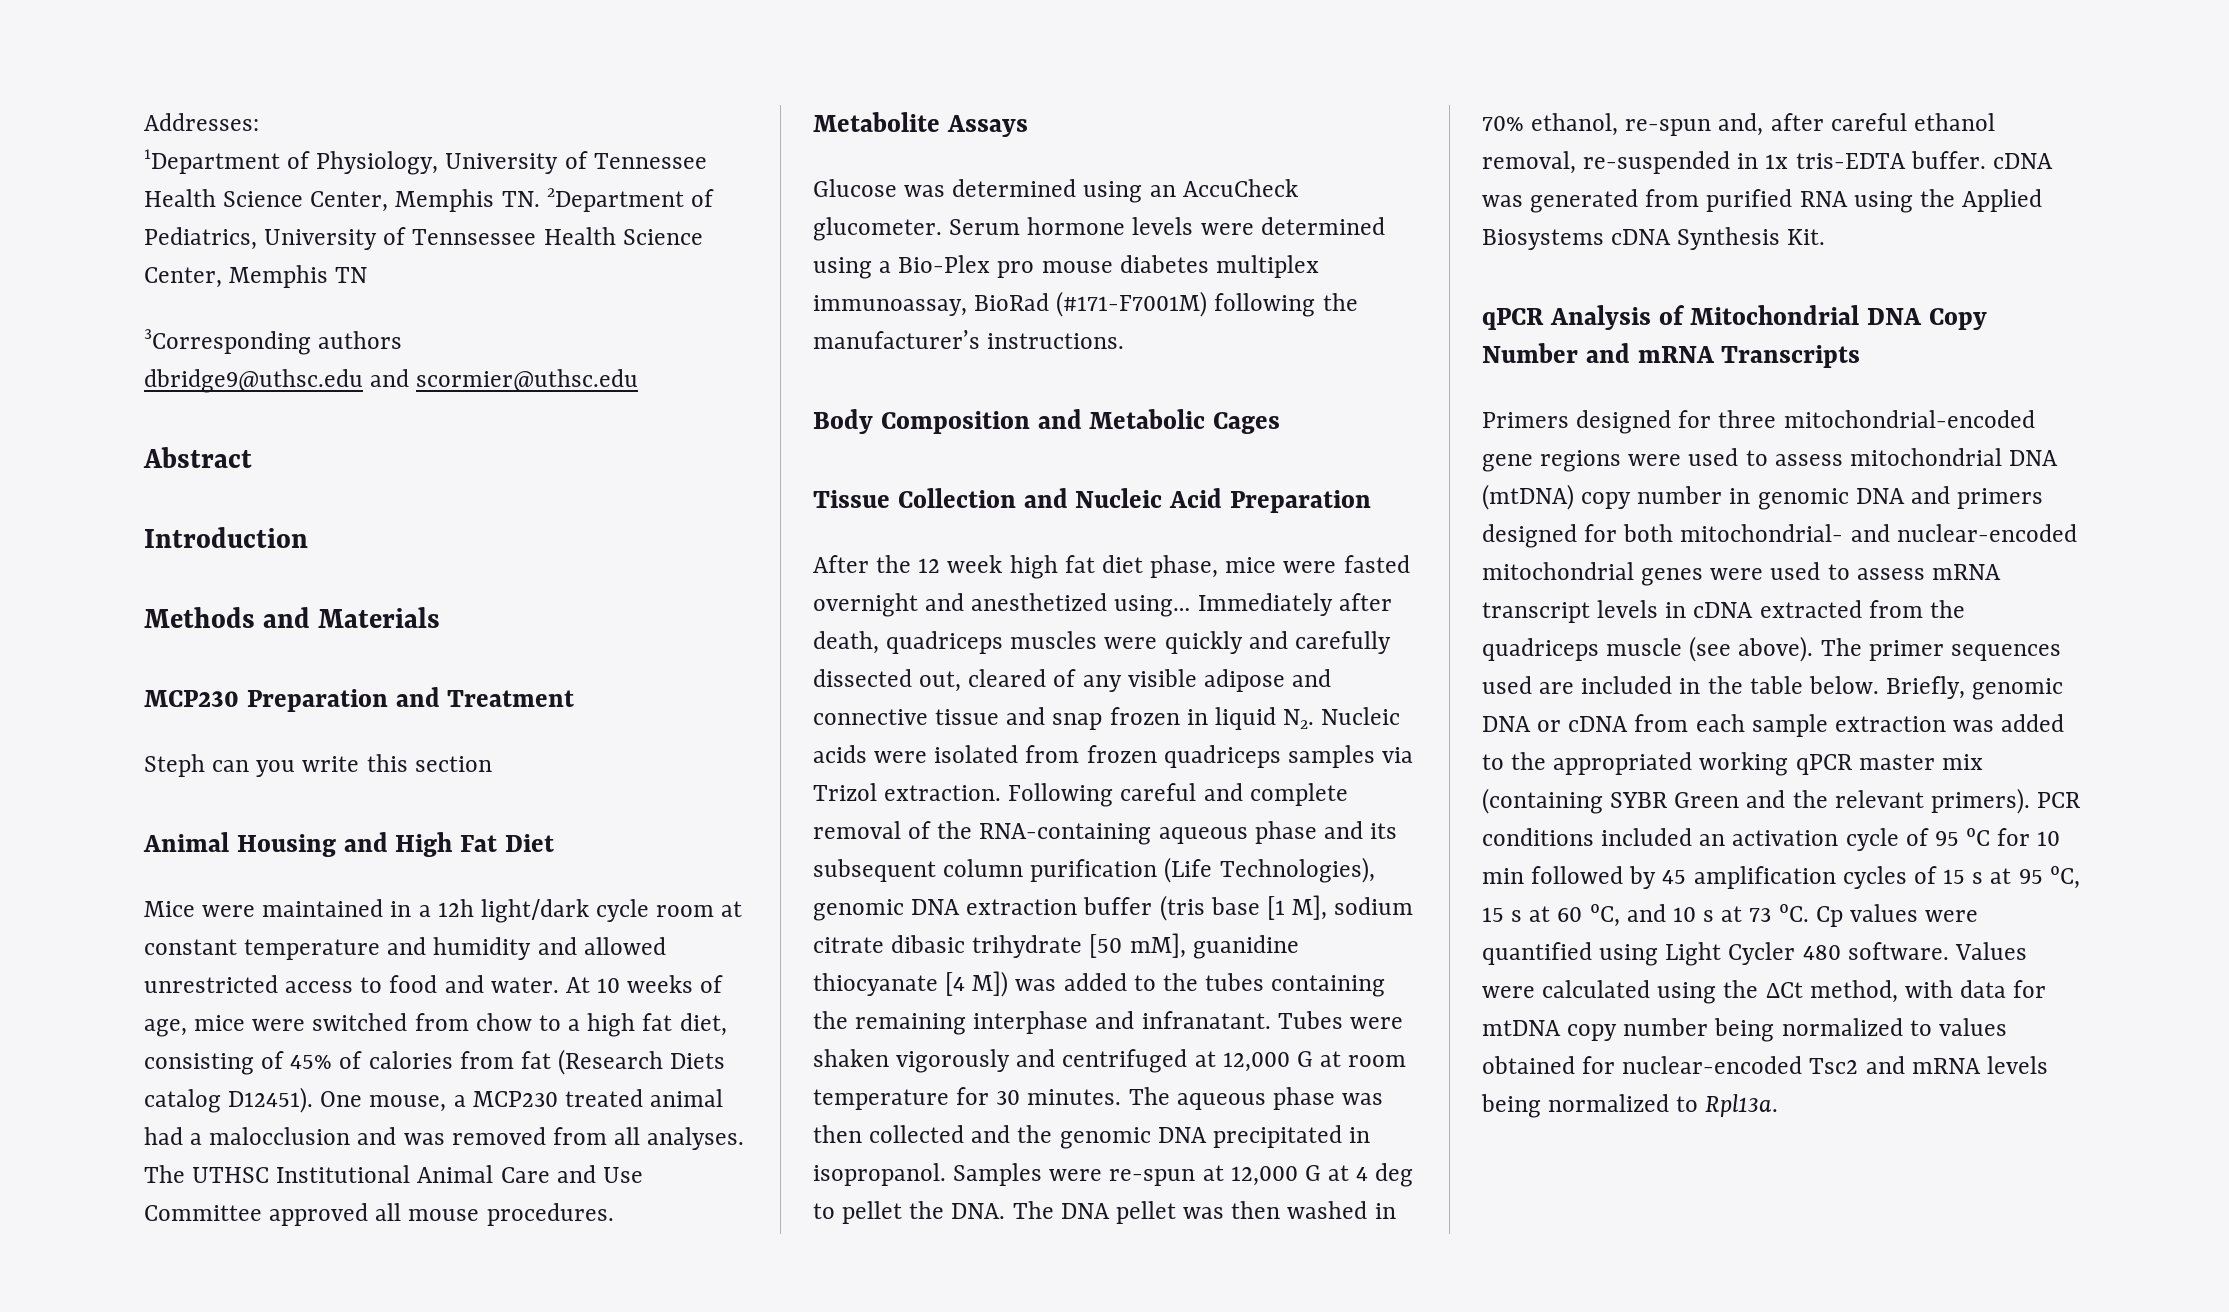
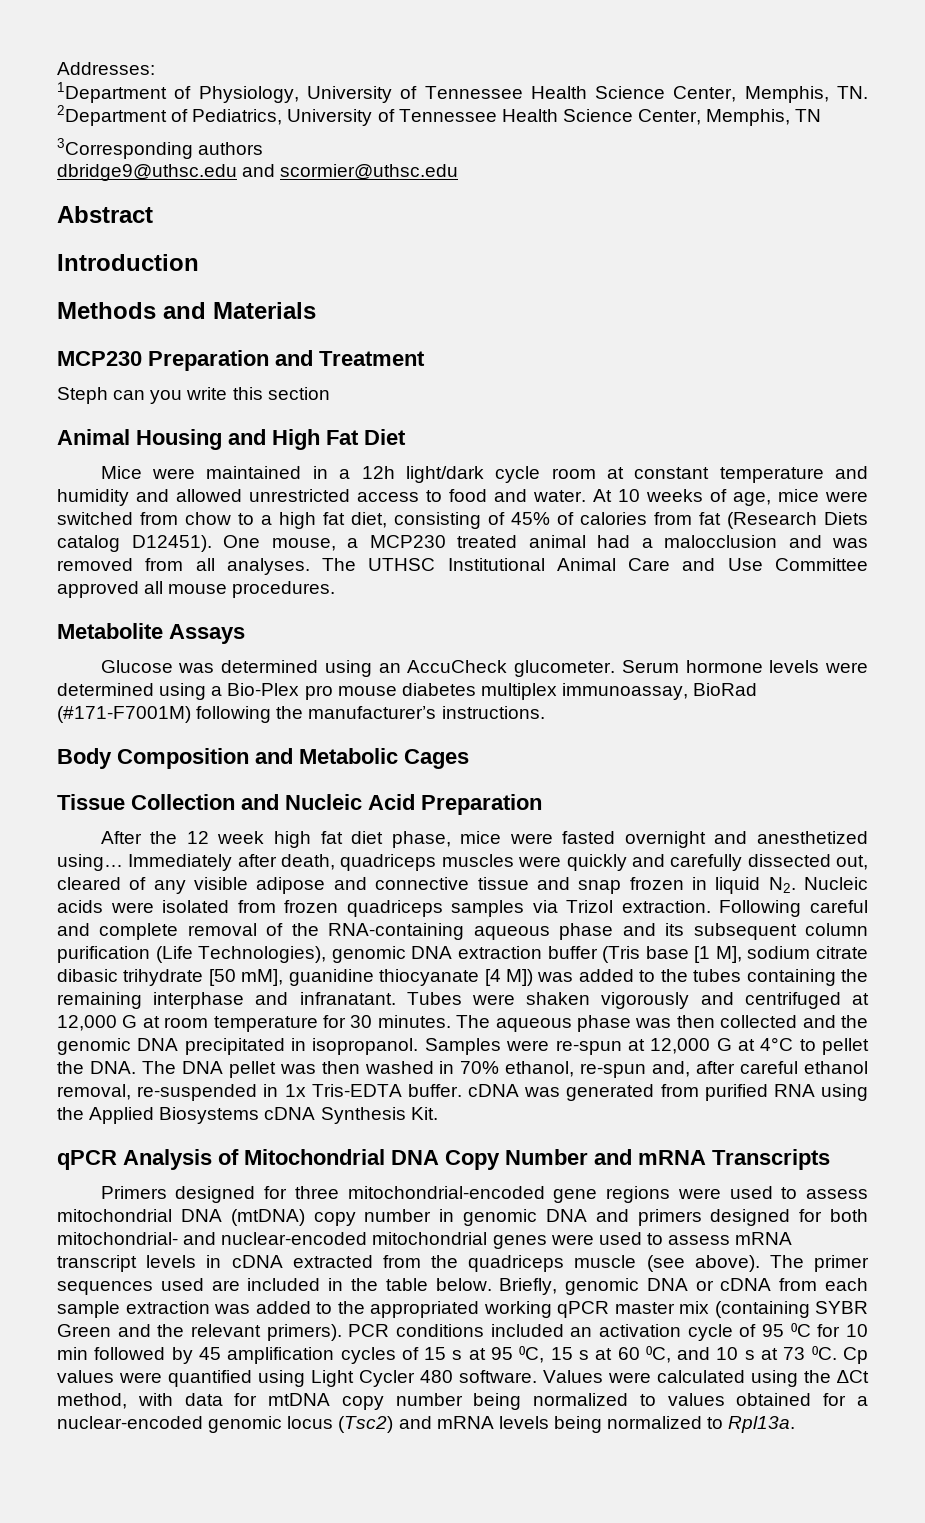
- 1Department of Physiology, University of Tennessee Health Science Center, Memphis TN. 2Department of Pediatrics, University of Tennsessee Health Science Center, Memphis TN
+ 1Department of Physiology, University of Tennessee Health Science Center, Memphis, TN. 2Department of Pediatrics, University of Tennessee Health Science Center, Memphis, TN
- Following careful and complete removal of the RNA-containing aqueous phase and its subsequent column purification (Life Technologies), genomic DNA extraction buffer (tris base [1 M], sodium citrate dibasic trihydrate [50 mM], guanidine thiocyanate [4 M]) was added to the tubes containing the remaining interphase and infranatant.
+ Following careful and complete removal of the RNA-containing aqueous phase and its subsequent column purification (Life Technologies), genomic DNA extraction buffer (Tris base [1 M], sodium citrate dibasic trihydrate [50 mM], guanidine thiocyanate [4 M]) was added to the tubes containing the remaining interphase and infranatant.
- Samples were re-spun at 12,000 G at 4 deg to pellet the DNA. The DNA pellet was then washed in 70% ethanol, re-spun and, after careful ethanol removal, re-suspended in 1x tris-EDTA buffer. cDNA was generated from purified RNA using the Applied Biosystems cDNA Synthesis Kit.
+ Samples were re-spun at 12,000 G at 4°C to pellet the DNA. The DNA pellet was then washed in 70% ethanol, re-spun and, after careful ethanol removal, re-suspended in 1x Tris-EDTA buffer. cDNA was generated from purified RNA using the Applied Biosystems cDNA Synthesis Kit.
- Values were calculated using the ∆Ct method, with data for mtDNA copy number being normalized to values obtained for nuclear-encoded Tsc2 and mRNA levels being normalized to Rpl13a.
+ Values were calculated using the ∆Ct method, with data for mtDNA copy number being normalized to values obtained for a nuclear-encoded genomic locus (Tsc2) and mRNA levels being normalized to Rpl13a.

